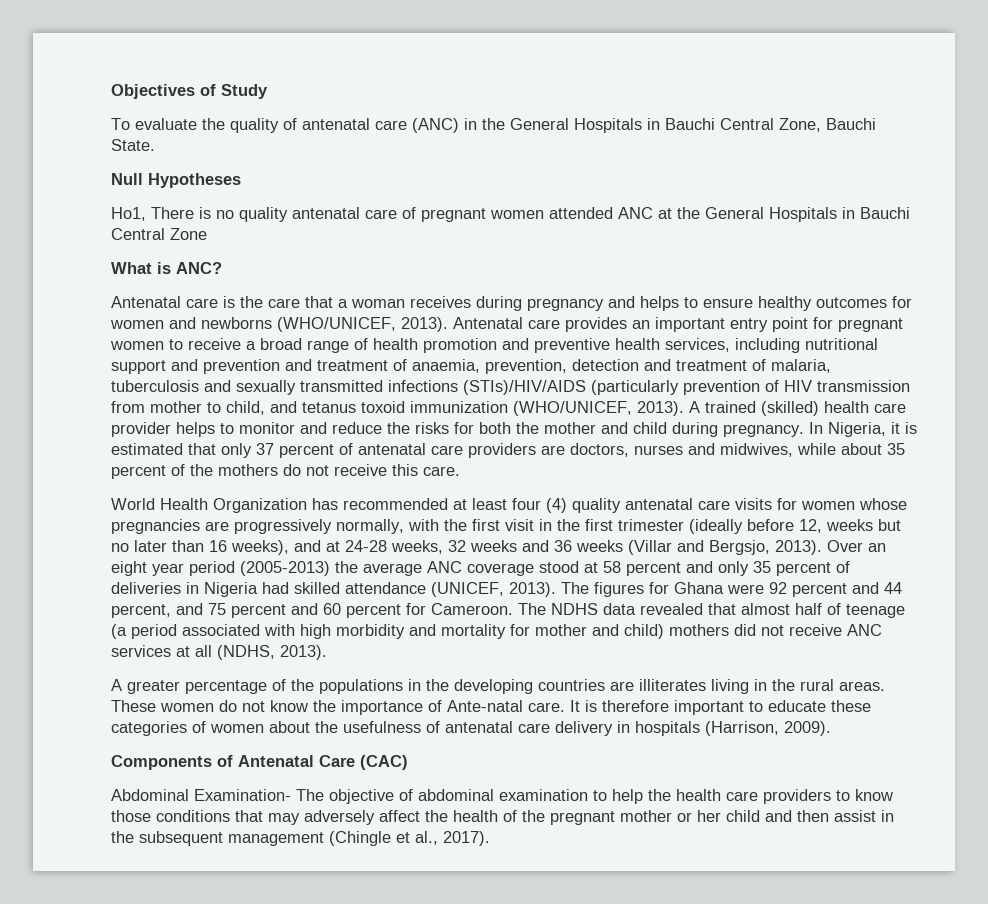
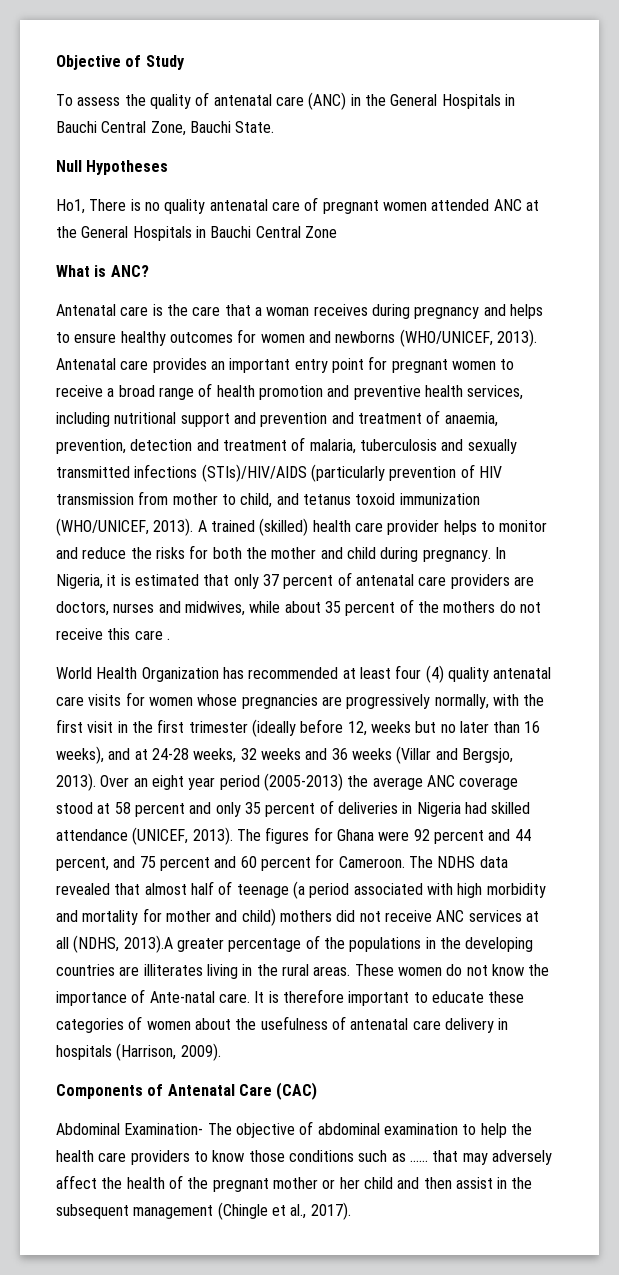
- Objectives of Study
+ Objective of Study
- To evaluate the quality of antenatal care (ANC) in the General Hospitals in Bauchi Central Zone, Bauchi State.
+ To assess the quality of antenatal care (ANC) in the General Hospitals in Bauchi Central Zone, Bauchi State.
- In Nigeria, it is estimated that only 37 percent of antenatal care providers are doctors, nurses and midwives, while about 35 percent of the mothers do not receive this care.
+ In Nigeria, it is estimated that only 37 percent of antenatal care providers are doctors, nurses and midwives, while about 35 percent of the mothers do not receive this care .
- The NDHS data revealed that almost half of teenage (a period associated with high morbidity and mortality for mother and child) mothers did not receive ANC services at all (NDHS, 2013).
- A greater percentage of the populations in the developing countries are illiterates living in the rural areas.
+ The NDHS data revealed that almost half of teenage (a period associated with high morbidity and mortality for mother and child) mothers did not receive ANC services at all (NDHS, 2013).A greater percentage of the populations in the developing countries are illiterates living in the rural areas.
- Abdominal Examination- The objective of abdominal examination to help the health care providers to know those conditions that may adversely affect the health of the pregnant mother or her child and then assist in the subsequent management (Chingle et al., 2017).
+ Abdominal Examination- The objective of abdominal examination to help the health care providers to know those conditions such as …… that may adversely affect the health of the pregnant mother or her child and then assist in the subsequent management (Chingle et al., 2017).

